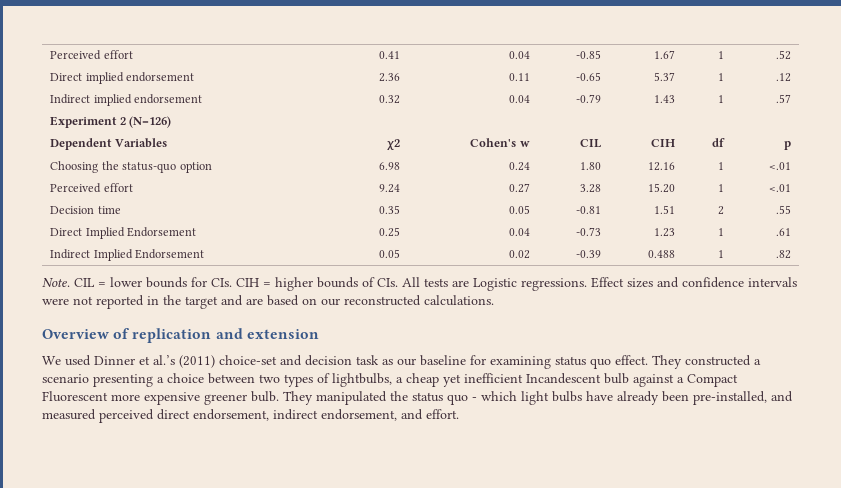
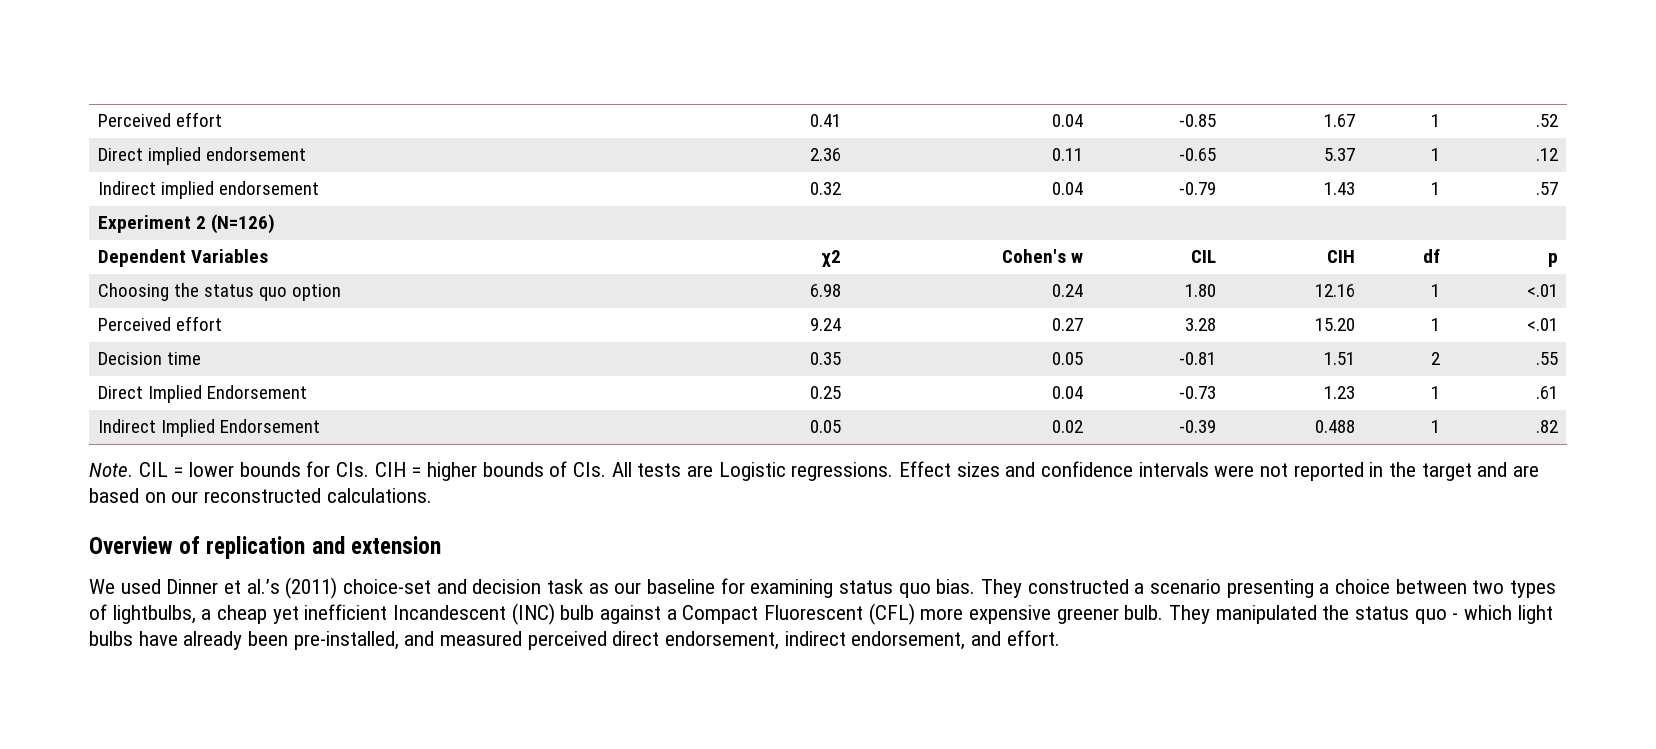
- Choosing the status-quo option | 6.98 | 0.24 | 1.80 | 12.16 | 1 | <.01
+ Choosing the status quo option | 6.98 | 0.24 | 1.80 | 12.16 | 1 | <.01
- We used Dinner et al.’s (2011) choice-set and decision task as our baseline for examining status quo effect.
+ We used Dinner et al.’s (2011) choice-set and decision task as our baseline for examining status quo bias.
- They constructed a scenario presenting a choice between two types of lightbulbs, a cheap yet inefficient Incandescent bulb against a Compact Fluorescent more expensive greener bulb.
+ They constructed a scenario presenting a choice between two types of lightbulbs, a cheap yet inefficient Incandescent (INC) bulb against a Compact Fluorescent (CFL) more expensive greener bulb.

